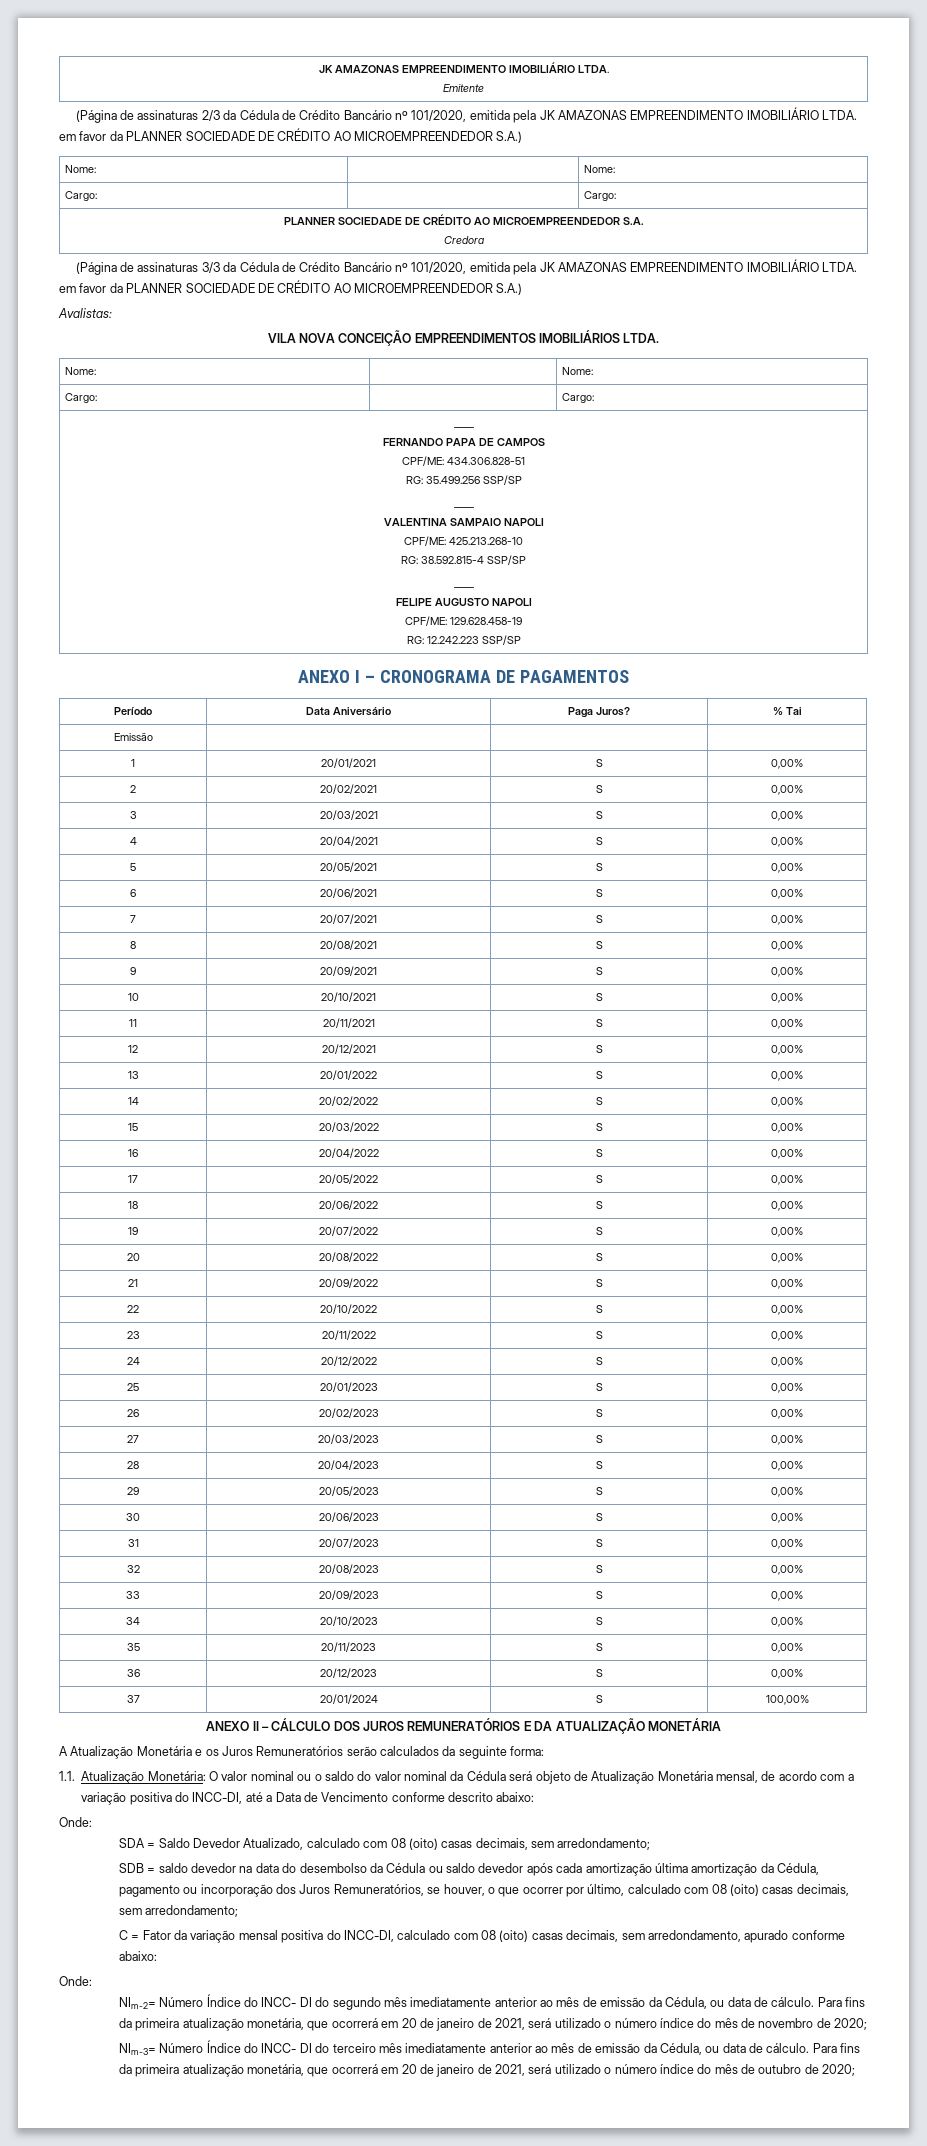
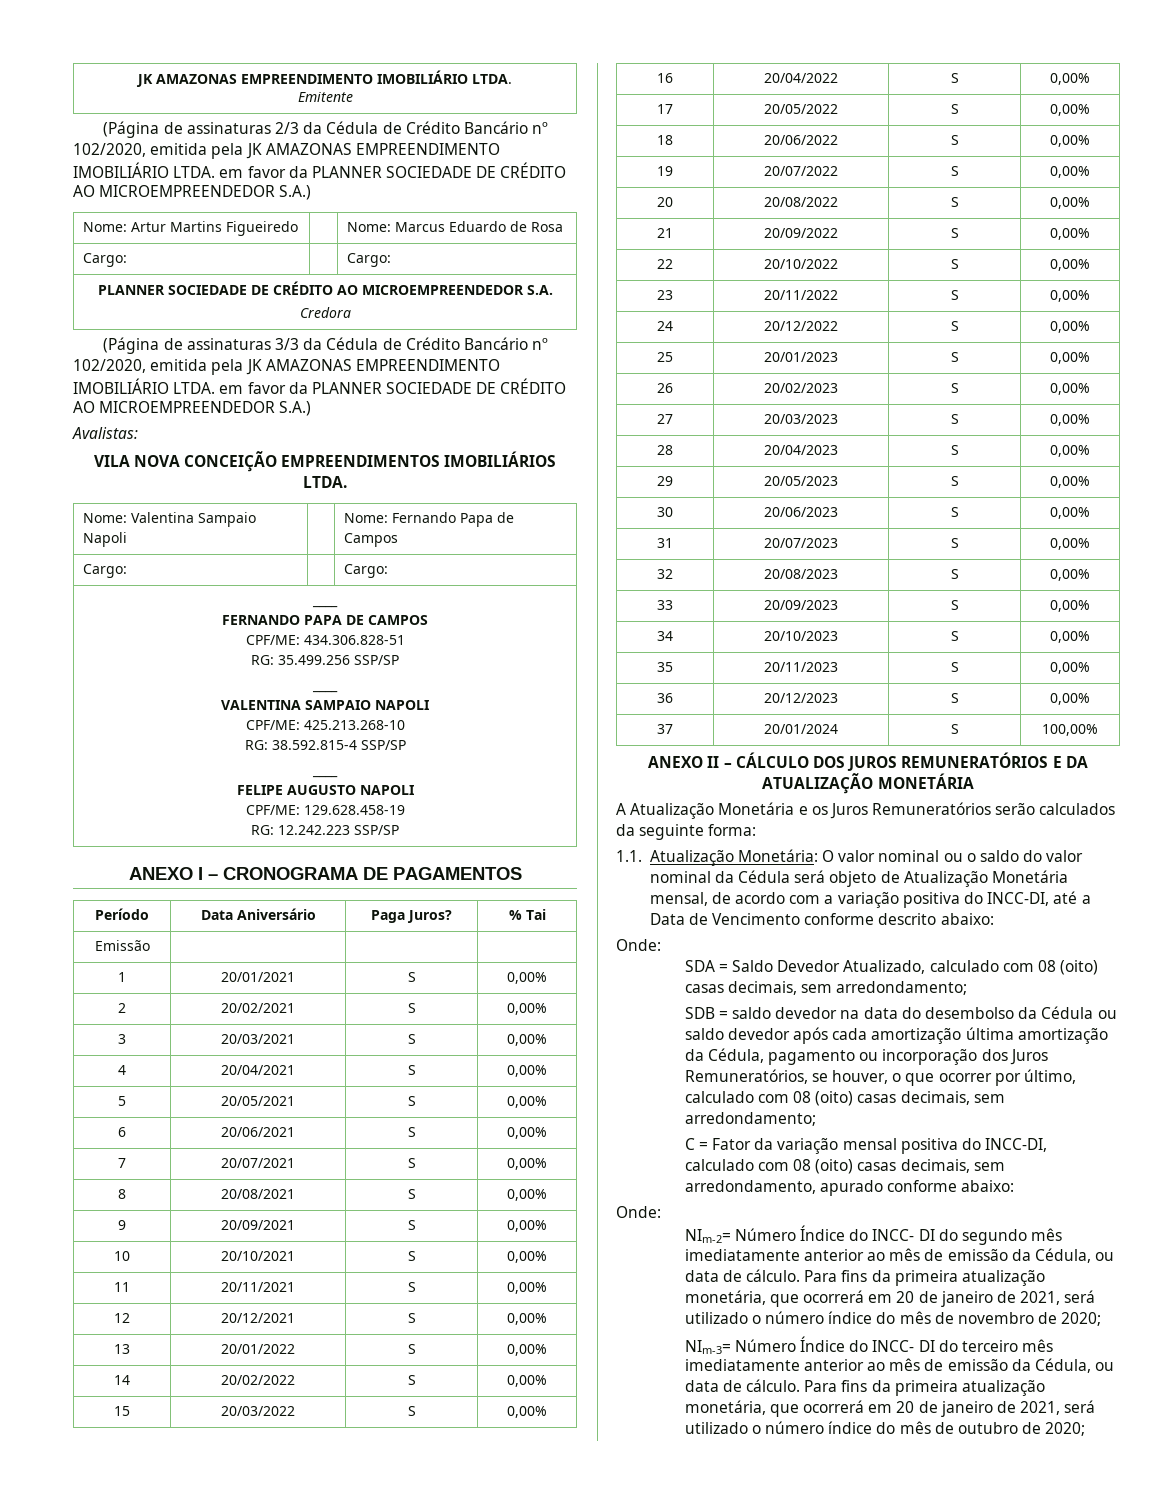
- (Página de assinaturas 2/3 da Cédula de Crédito Bancário nº 101/2020, emitida pela JK AMAZONAS EMPREENDIMENTO IMOBILIÁRIO LTDA. em favor da PLANNER SOCIEDADE DE CRÉDITO AO MICROEMPREENDEDOR S.A.)
- Nome: | | Nome:
+ (Página de assinaturas 2/3 da Cédula de Crédito Bancário nº 102/2020, emitida pela JK AMAZONAS EMPREENDIMENTO IMOBILIÁRIO LTDA. em favor da PLANNER SOCIEDADE DE CRÉDITO AO MICROEMPREENDEDOR S.A.)
+ Nome: Artur Martins Figueiredo | | Nome: Marcus Eduardo de Rosa
- (Página de assinaturas 3/3 da Cédula de Crédito Bancário nº 101/2020, emitida pela JK AMAZONAS EMPREENDIMENTO IMOBILIÁRIO LTDA. em favor da PLANNER SOCIEDADE DE CRÉDITO AO MICROEMPREENDEDOR S.A.)
+ (Página de assinaturas 3/3 da Cédula de Crédito Bancário nº 102/2020, emitida pela JK AMAZONAS EMPREENDIMENTO IMOBILIÁRIO LTDA. em favor da PLANNER SOCIEDADE DE CRÉDITO AO MICROEMPREENDEDOR S.A.)
  VILA NOVA CONCEIÇÃO EMPREENDIMENTOS IMOBILIÁRIOS LTDA.
- Nome: | | Nome:
+ Nome: Valentina Sampaio Napoli | | Nome: Fernando Papa de Campos

